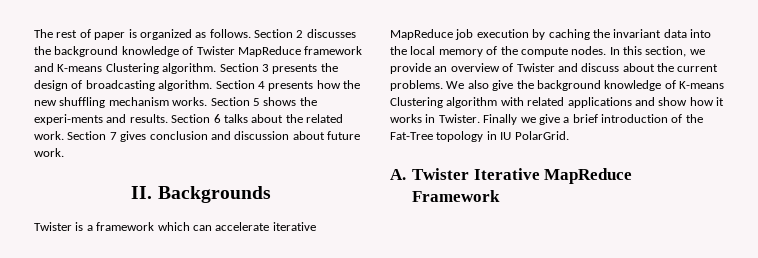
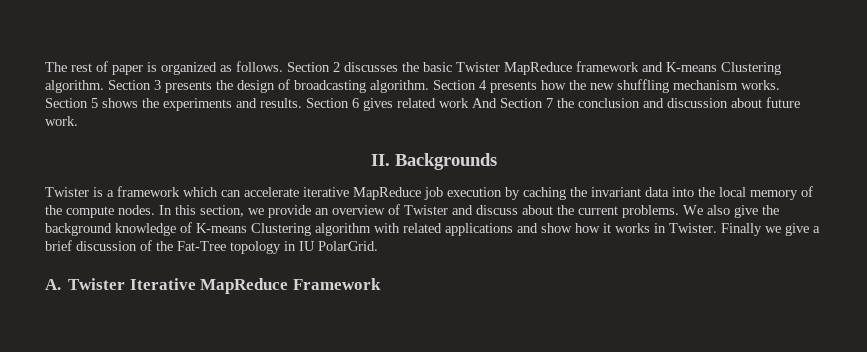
- Section 2 discusses the background knowledge of Twister MapReduce framework and K-means Clustering algorithm.
+ Section 2 discusses the basic Twister MapReduce framework and K-means Clustering algorithm.
- Section 5 shows the experi-ments and results.
+ Section 5 shows the experiments and results.
- Section 6 talks about the related work. Section 7 gives conclusion and discussion about future work.
+ Section 6 gives related work And Section 7 the conclusion and discussion about future work.
- Finally we give a brief introduction of the Fat-Tree topology in IU PolarGrid.
+ Finally we give a brief discussion of the Fat-Tree topology in IU PolarGrid.

